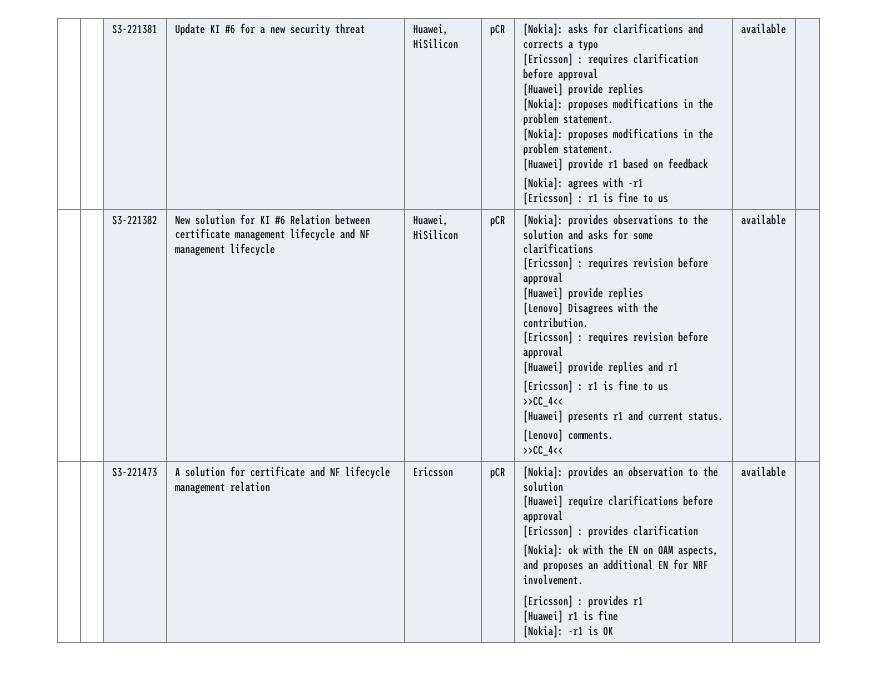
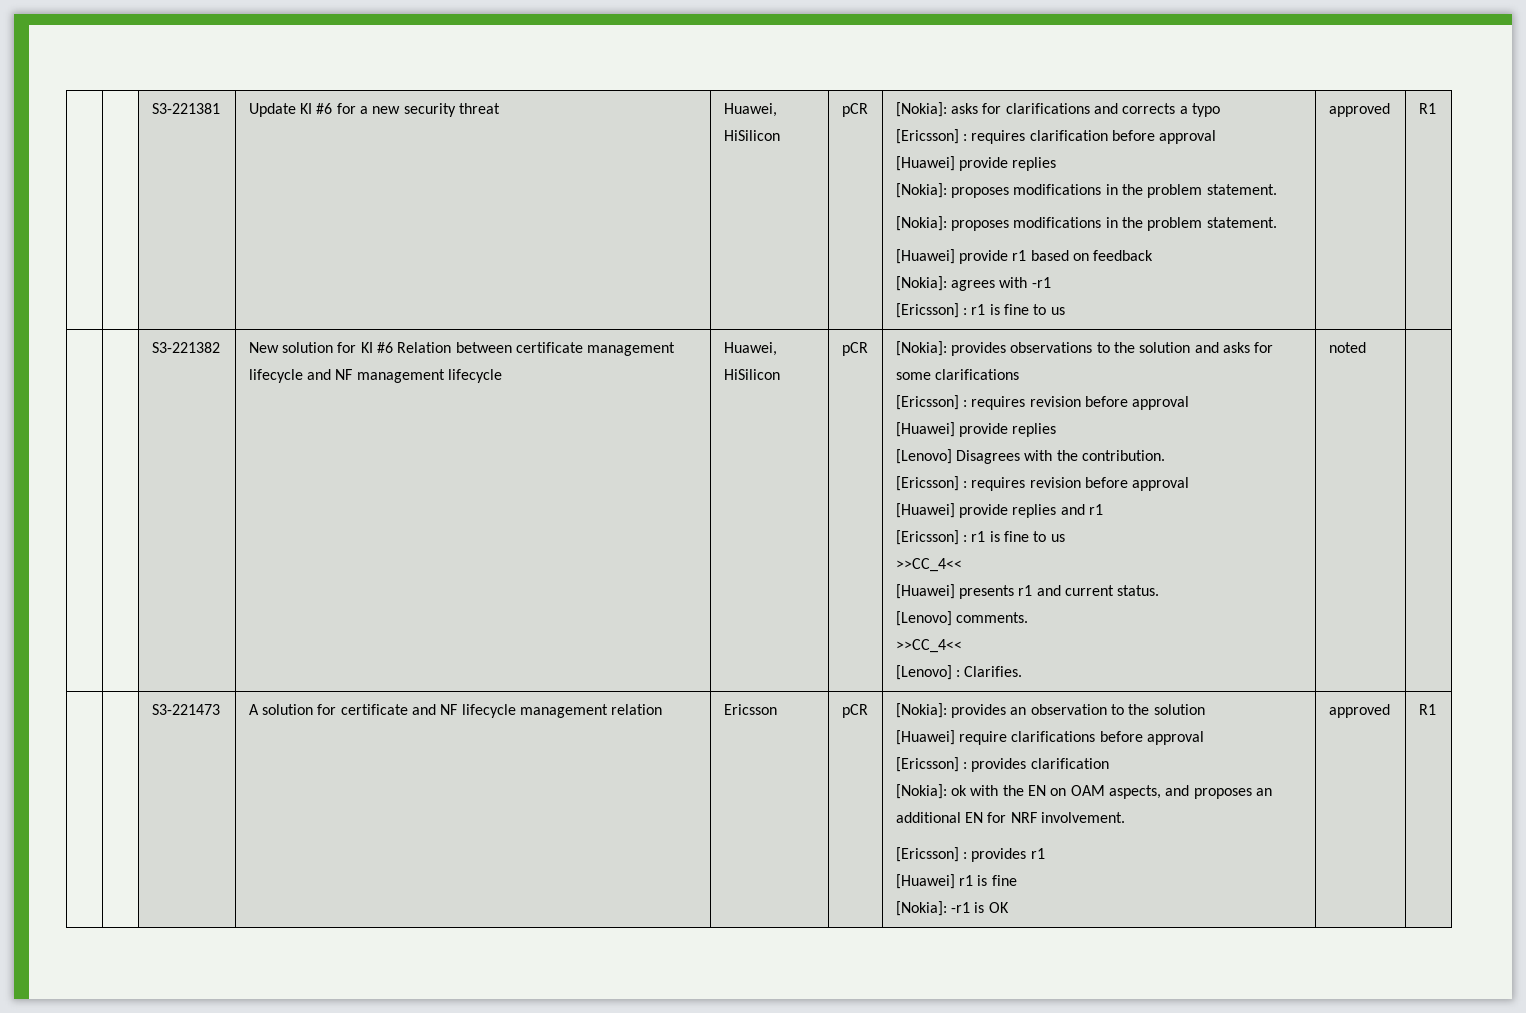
- [Ericsson] : r1 is fine to us | available
+ [Ericsson] : r1 is fine to us | approved | R1
  [Lenovo] comments.
- >>CC_4<< | available
+ >>CC_4<<
+ [Lenovo] : Clarifies. | noted
- [Nokia]: -r1 is OK | available
+ [Nokia]: -r1 is OK | approved | R1

